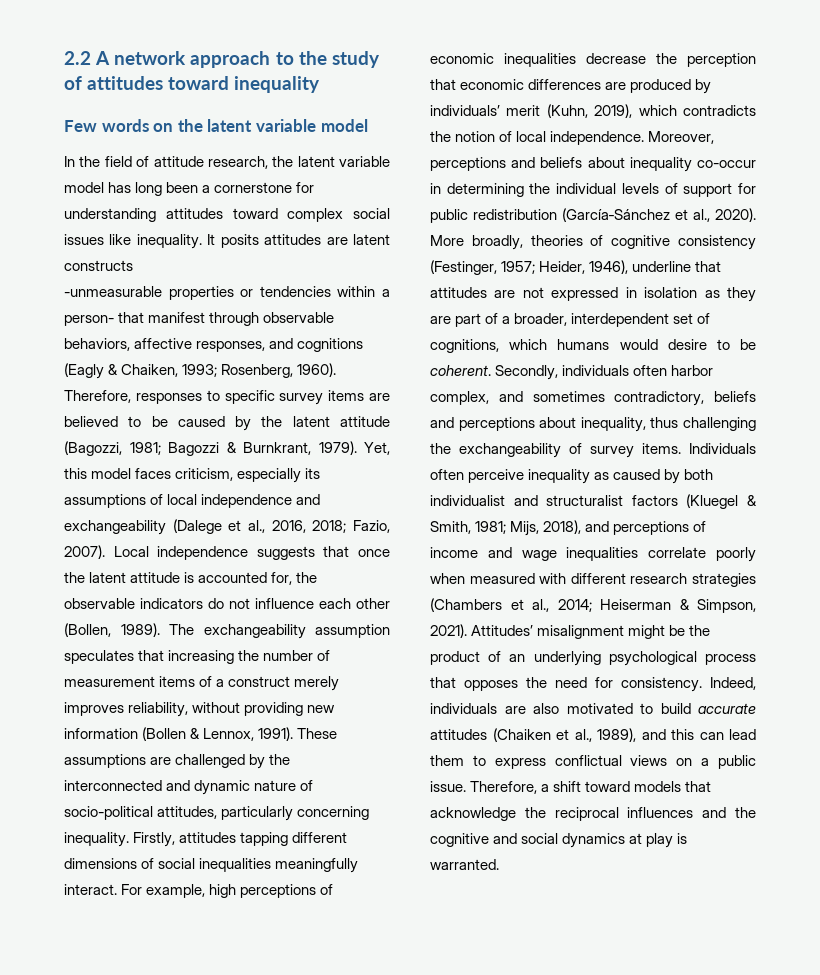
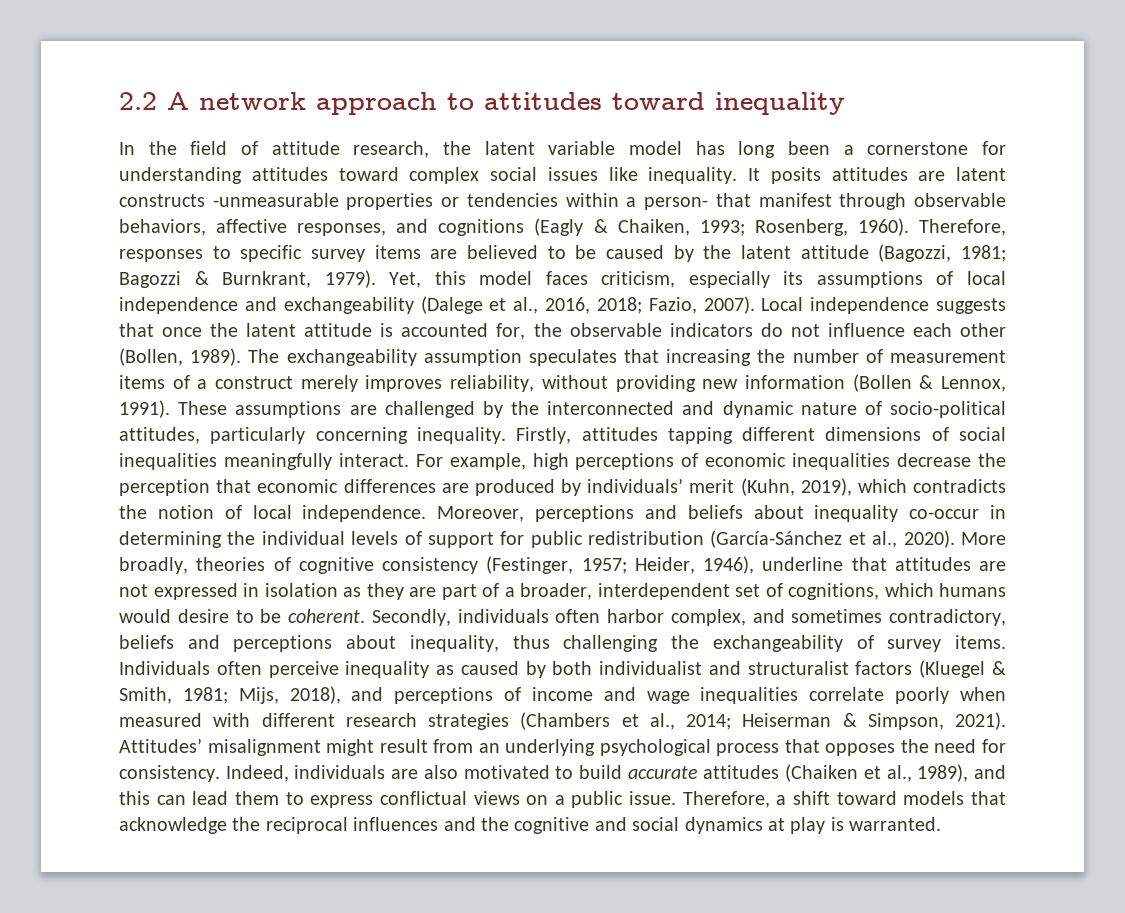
- 2.2 A network approach to the study of attitudes toward inequality
+ 2.2 A network approach to attitudes toward inequality
- Few words on the latent variable model
- It posits attitudes are latent constructs
- -unmeasurable properties or tendencies within a person- that manifest through observable behaviors, affective responses, and cognitions (Eagly & Chaiken, 1993; Rosenberg, 1960).
+ It posits attitudes are latent constructs -unmeasurable properties or tendencies within a person- that manifest through observable behaviors, affective responses, and cognitions (Eagly & Chaiken, 1993; Rosenberg, 1960).
- Attitudes’ misalignment might be the product of an underlying psychological process that opposes the need for consistency.
+ Attitudes’ misalignment might result from an underlying psychological process that opposes the need for consistency.

